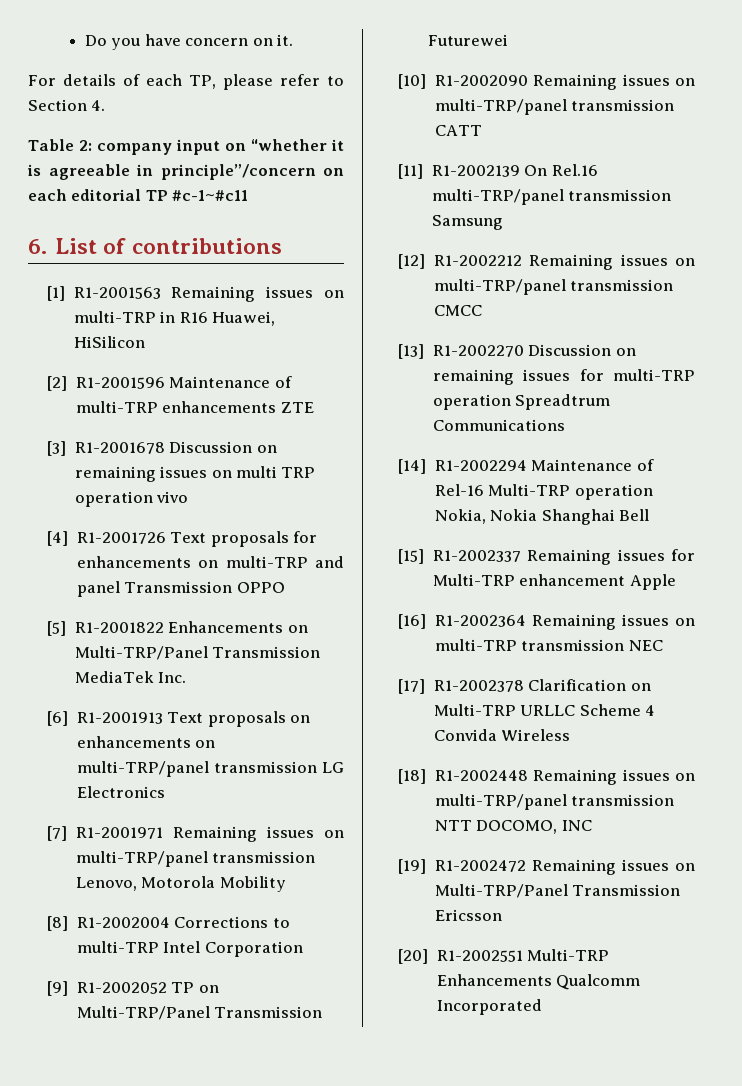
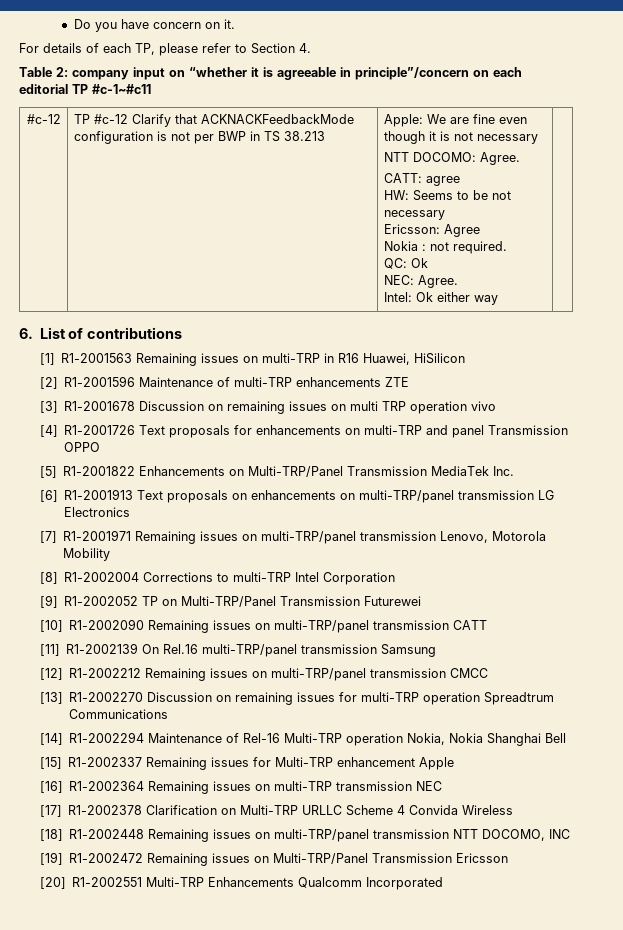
+ #c-12 | TP #c-12 Clarify that ACKNACKFeedbackMode configuration is not per BWP in TS 38.213 | Apple: We are fine even though it is not necessary
+ NTT DOCOMO: Agree.
+ CATT: agree
+ HW: Seems to be not necessary
+ Ericsson: Agree
+ Nokia : not required.
+ QC: Ok
+ NEC: Agree.
+ Intel: Ok either way

